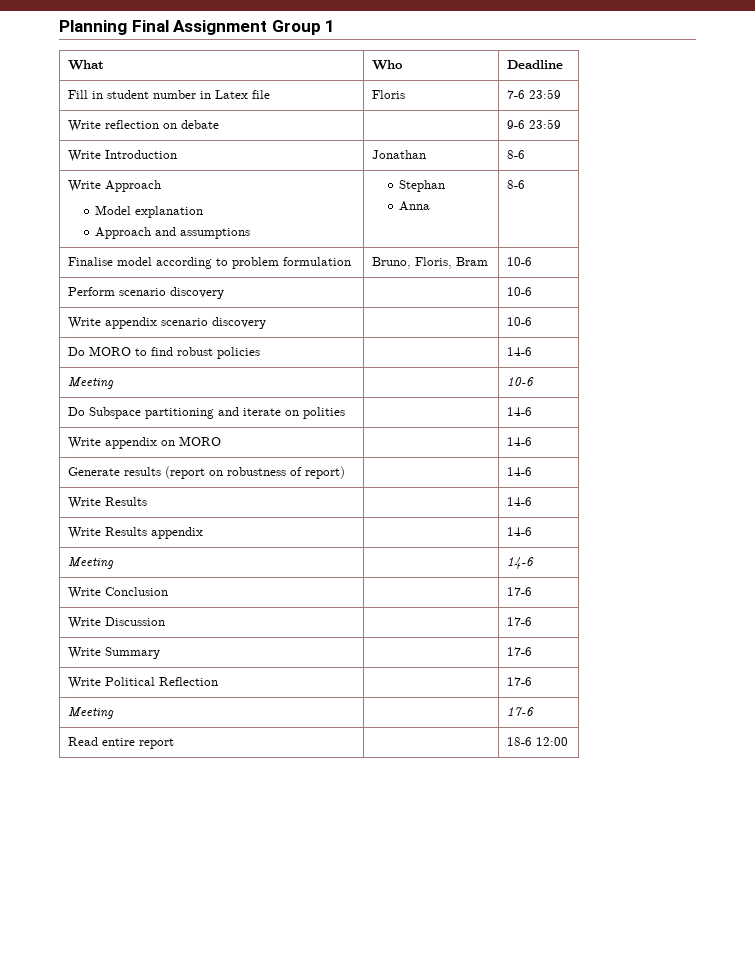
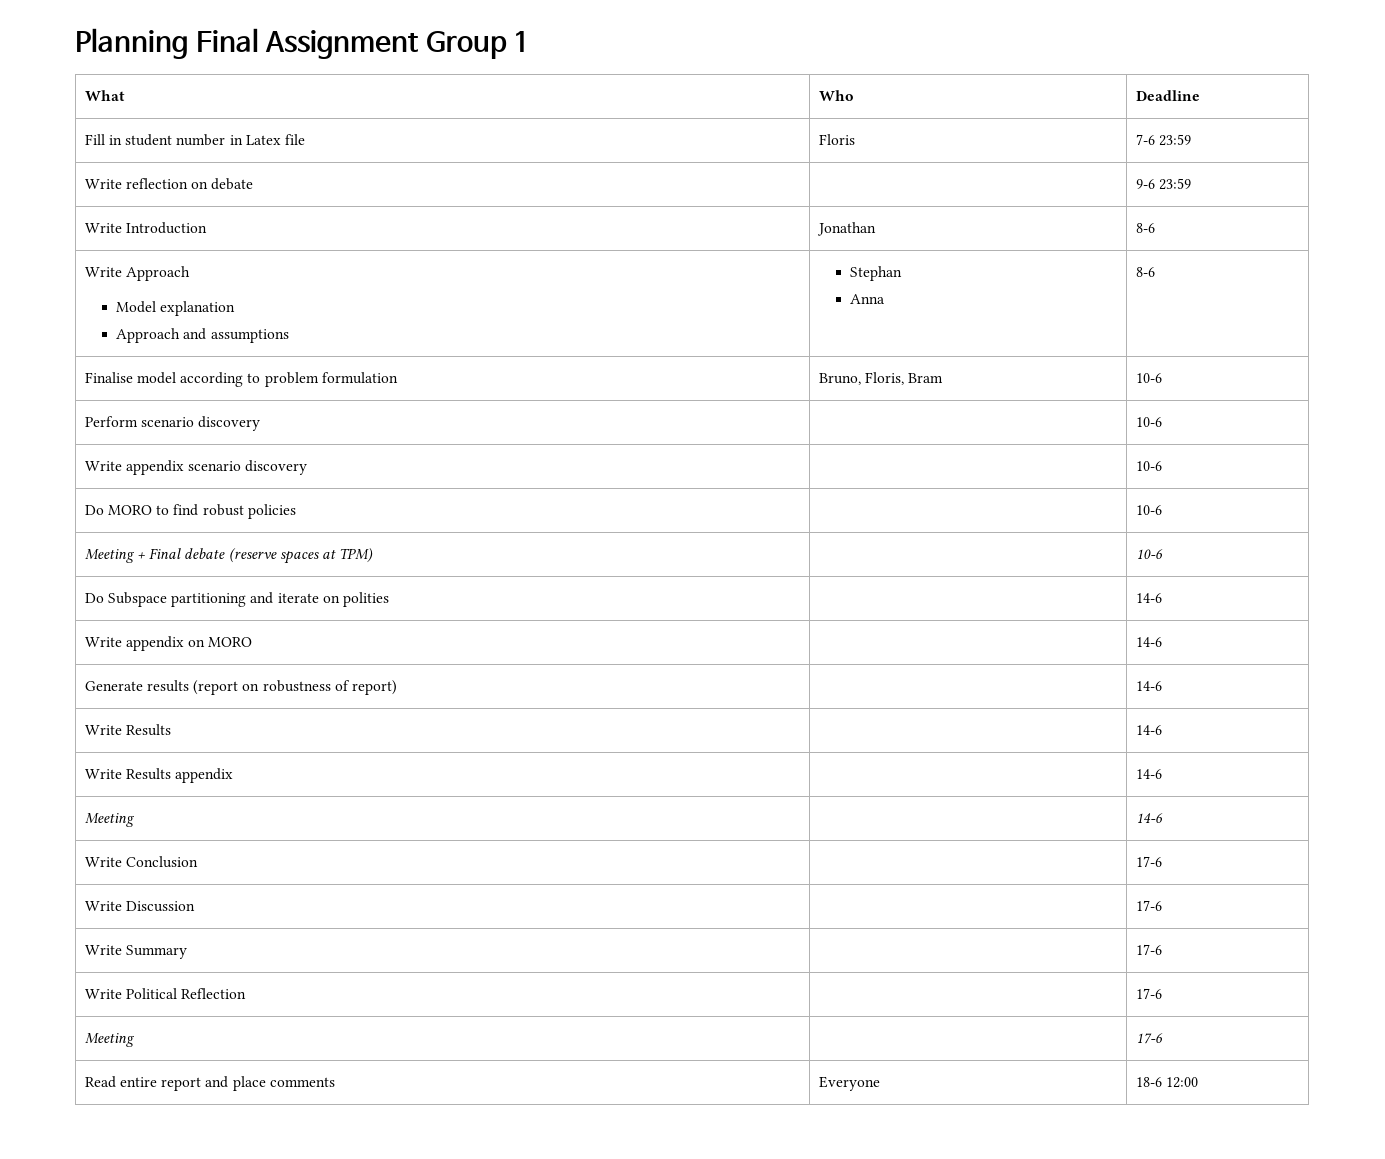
- Do MORO to find robust policies | | 14-6
- Meeting | | 10-6
+ Do MORO to find robust policies | | 10-6
+ Meeting + Final debate (reserve spaces at TPM) | | 10-6
- Read entire report | | 18-6 12:00
+ Read entire report and place comments | Everyone | 18-6 12:00

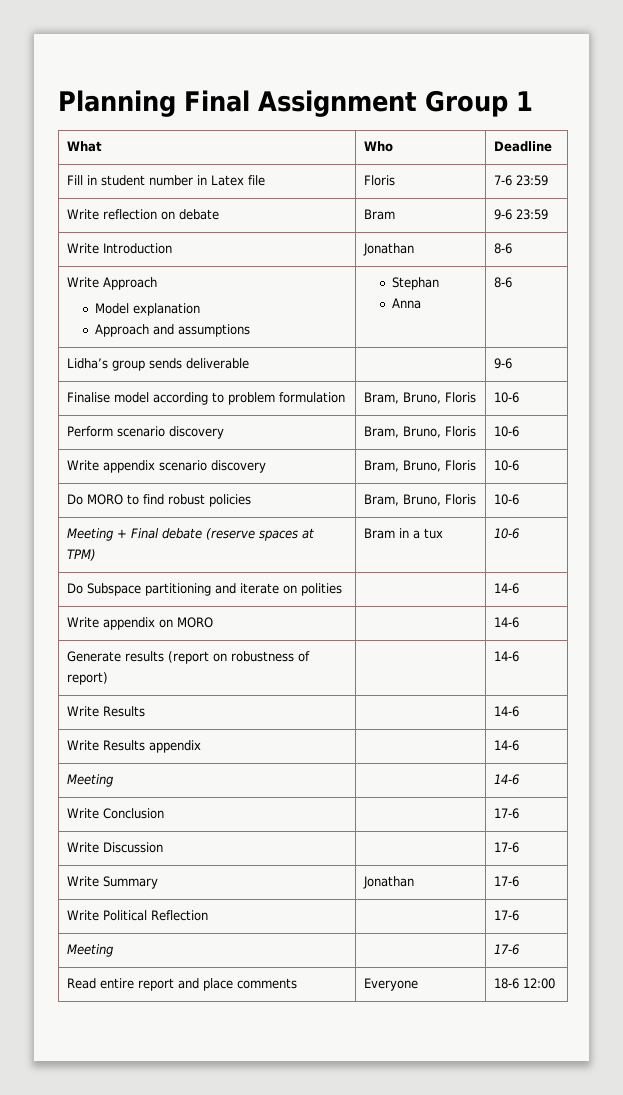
- Write reflection on debate | | 9-6 23:59
+ Write reflection on debate | Bram | 9-6 23:59
+ Lidha’s group sends deliverable | | 9-6
- Finalise model according to problem formulation | Bruno, Floris, Bram | 10-6
+ Finalise model according to problem formulation | Bram, Bruno, Floris | 10-6
- Perform scenario discovery | | 10-6
+ Perform scenario discovery | Bram, Bruno, Floris | 10-6
- Write appendix scenario discovery | | 10-6
+ Write appendix scenario discovery | Bram, Bruno, Floris | 10-6
- Do MORO to find robust policies | | 10-6
+ Do MORO to find robust policies | Bram, Bruno, Floris | 10-6
- Meeting + Final debate (reserve spaces at TPM) | | 10-6
+ Meeting + Final debate (reserve spaces at TPM) | Bram in a tux | 10-6
- Write Summary | | 17-6
+ Write Summary | Jonathan | 17-6

